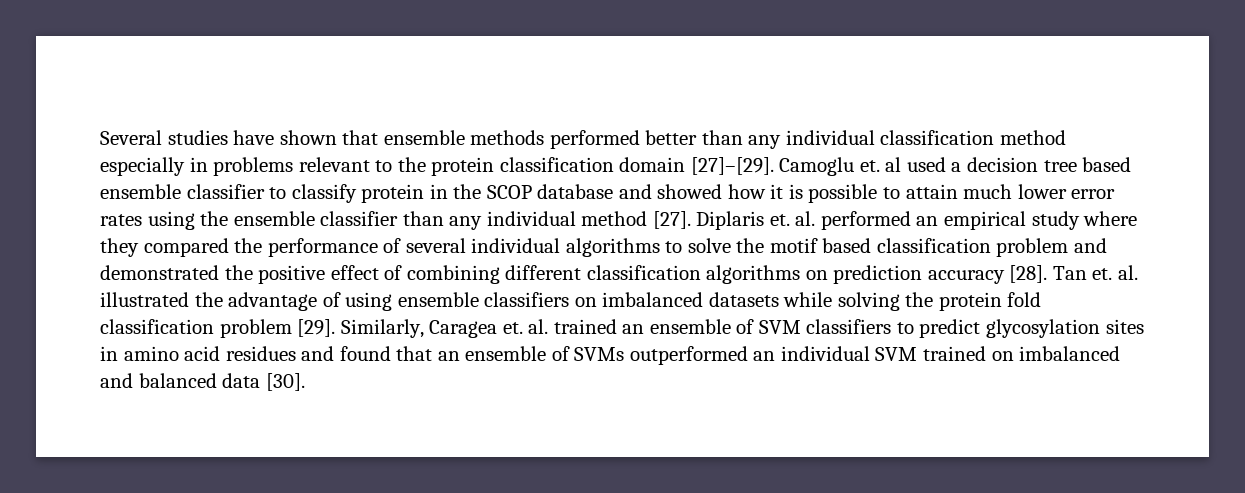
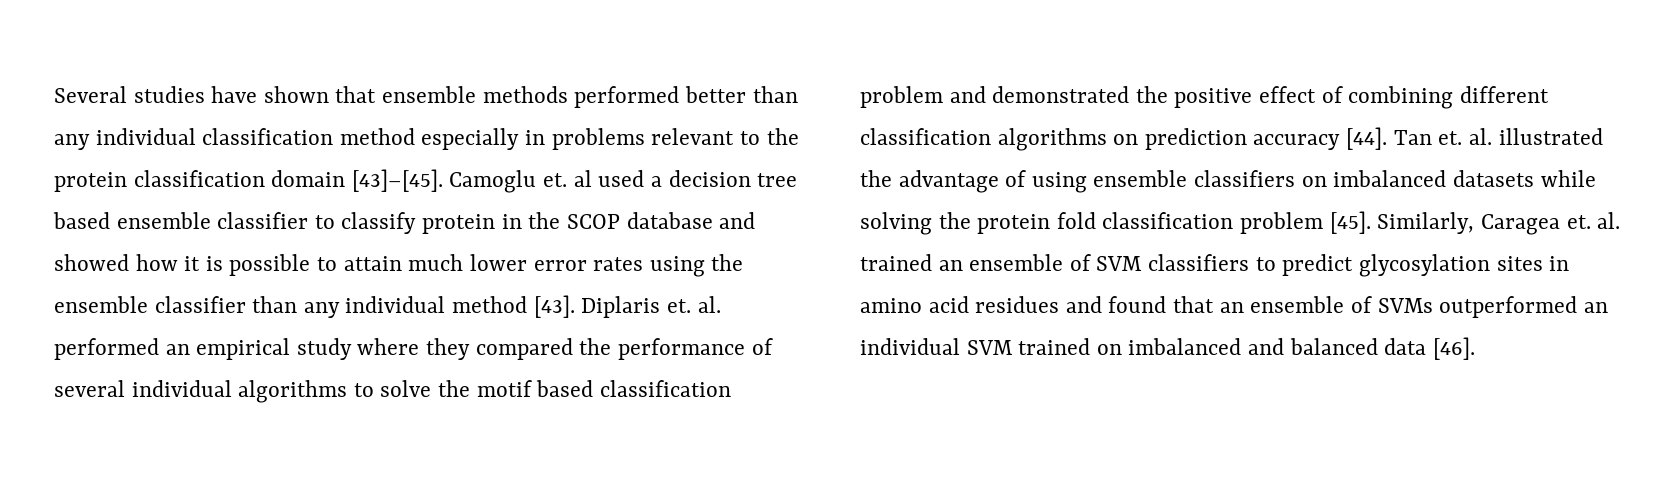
- Several studies have shown that ensemble methods performed better than any individual classification method especially in problems relevant to the protein classification domain [27]–[29].
+ Several studies have shown that ensemble methods performed better than any individual classification method especially in problems relevant to the protein classification domain [43]–[45].
- Camoglu et. al used a decision tree based ensemble classifier to classify protein in the SCOP database and showed how it is possible to attain much lower error rates using the ensemble classifier than any individual method [27].
+ Camoglu et. al used a decision tree based ensemble classifier to classify protein in the SCOP database and showed how it is possible to attain much lower error rates using the ensemble classifier than any individual method [43].
- Diplaris et. al. performed an empirical study where they compared the performance of several individual algorithms to solve the motif based classification problem and demonstrated the positive effect of combining different classification algorithms on prediction accuracy [28].
+ Diplaris et. al. performed an empirical study where they compared the performance of several individual algorithms to solve the motif based classification problem and demonstrated the positive effect of combining different classification algorithms on prediction accuracy [44].
- Tan et. al. illustrated the advantage of using ensemble classifiers on imbalanced datasets while solving the protein fold classification problem [29].
+ Tan et. al. illustrated the advantage of using ensemble classifiers on imbalanced datasets while solving the protein fold classification problem [45].
- Similarly, Caragea et. al. trained an ensemble of SVM classifiers to predict glycosylation sites in amino acid residues and found that an ensemble of SVMs outperformed an individual SVM trained on imbalanced and balanced data [30].
+ Similarly, Caragea et. al. trained an ensemble of SVM classifiers to predict glycosylation sites in amino acid residues and found that an ensemble of SVMs outperformed an individual SVM trained on imbalanced and balanced data [46].

